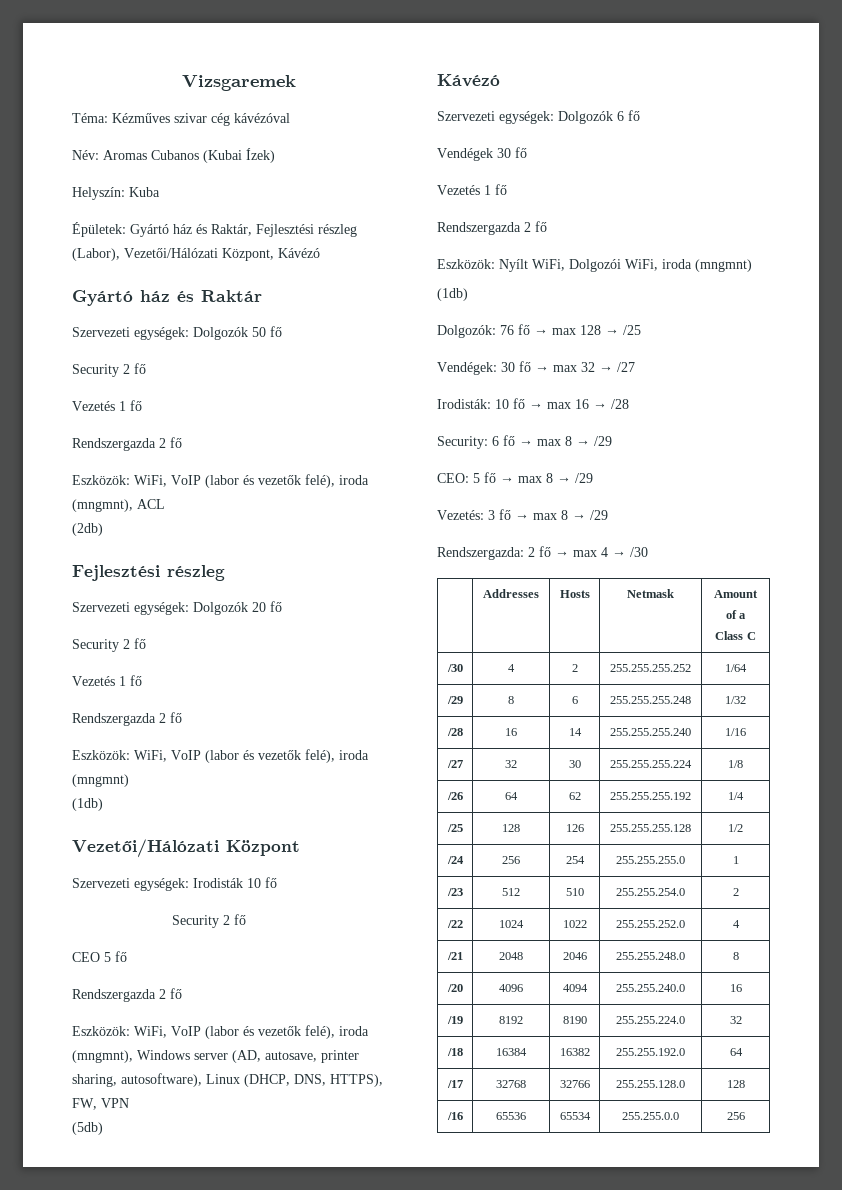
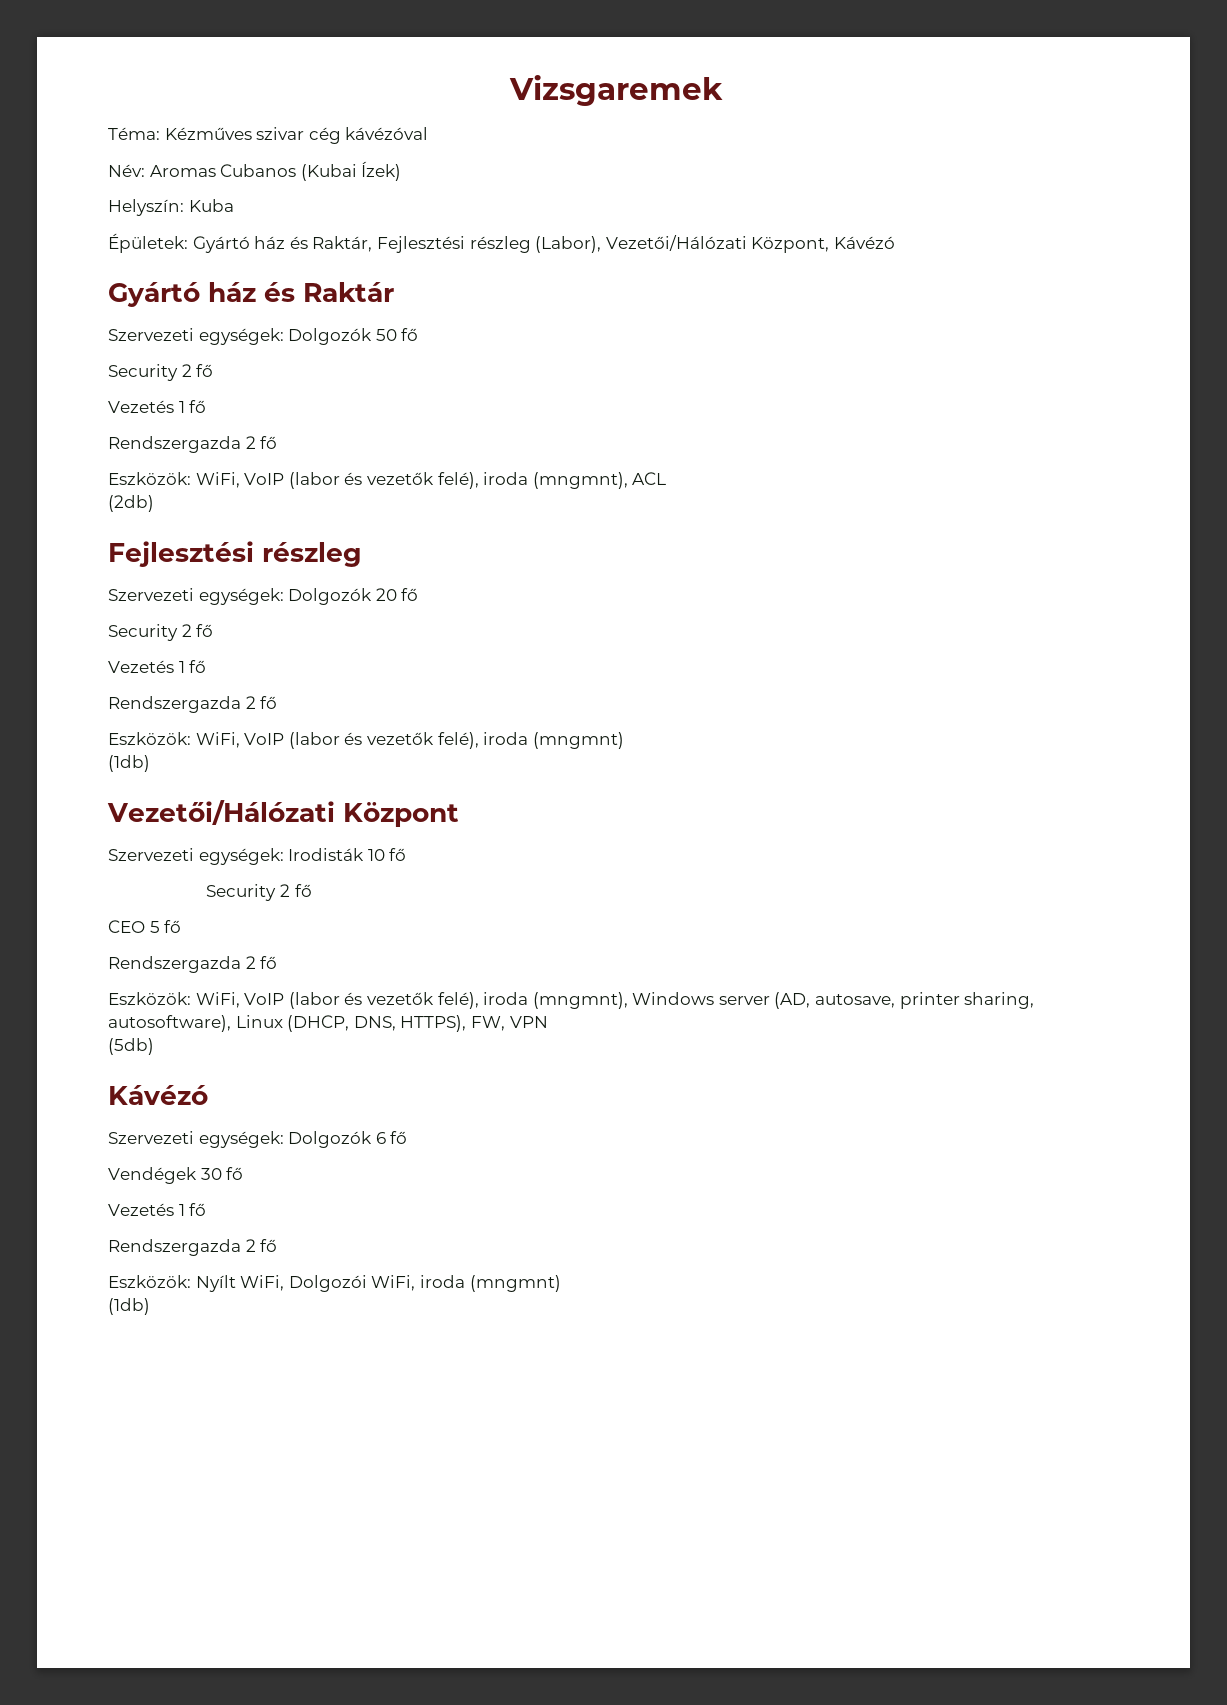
- Dolgozók: 76 fő → max 128 → /25
- Vendégek: 30 fő → max 32 → /27
- Irodisták: 10 fő → max 16 → /28
- Security: 6 fő → max 8 → /29
- CEO: 5 fő → max 8 → /29
- Vezetés: 3 fő → max 8 → /29
- Rendszergazda: 2 fő → max 4 → /30
- | Addresses | Hosts | Netmask | Amount of a Class C
- /30 | 4 | 2 | 255.255.255.252 | 1/64
- /29 | 8 | 6 | 255.255.255.248 | 1/32
- /28 | 16 | 14 | 255.255.255.240 | 1/16
- /27 | 32 | 30 | 255.255.255.224 | 1/8
- /26 | 64 | 62 | 255.255.255.192 | 1/4
- /25 | 128 | 126 | 255.255.255.128 | 1/2
- /24 | 256 | 254 | 255.255.255.0 | 1
- /23 | 512 | 510 | 255.255.254.0 | 2
- /22 | 1024 | 1022 | 255.255.252.0 | 4
- /21 | 2048 | 2046 | 255.255.248.0 | 8
- /20 | 4096 | 4094 | 255.255.240.0 | 16
- /19 | 8192 | 8190 | 255.255.224.0 | 32
- /18 | 16384 | 16382 | 255.255.192.0 | 64
- /17 | 32768 | 32766 | 255.255.128.0 | 128
- /16 | 65536 | 65534 | 255.255.0.0 | 256

